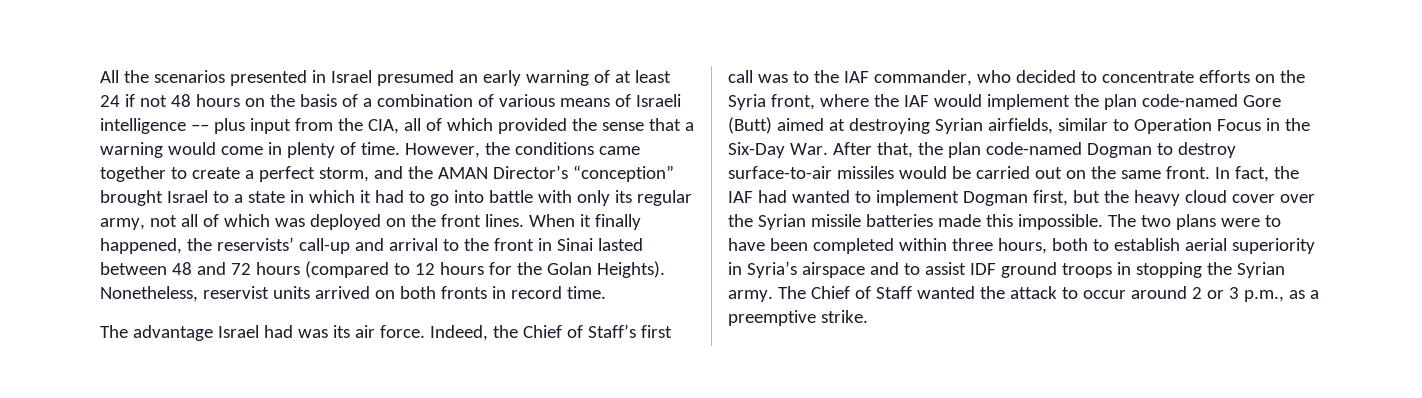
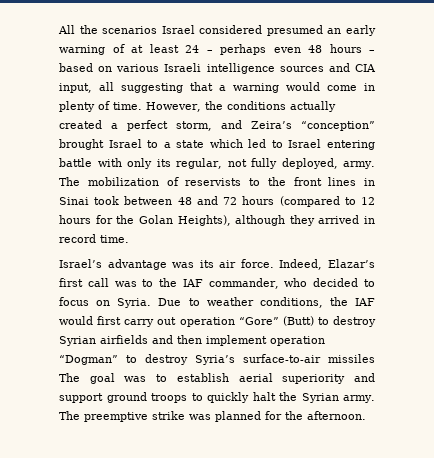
- All the scenarios presented in Israel presumed an early warning of at least 24 if not 48 hours on the basis of a combination of various means of Israeli intelligence –– plus input from the CIA, all of which provided the sense that a warning would come in plenty of time.
+ All the scenarios Israel considered presumed an early warning of at least 24 – perhaps even 48 hours – based on various Israeli intelligence sources and CIA input, all suggesting that a warning would come in plenty of time.
- However, the conditions came together to create a perfect storm, and the AMAN Director’s “conception” brought Israel to a state in which it had to go into battle with only its regular army, not all of which was deployed on the front lines. When it finally happened, the reservists’ call-up and arrival to the front in Sinai lasted between 48 and 72 hours (compared to 12 hours for the Golan Heights). Nonetheless, reservist units arrived on both fronts in record time.
+ However, the conditions actually created a perfect storm, and Zeira’s “conception” brought Israel to a state which led to Israel entering battle with only its regular, not fully deployed, army. The mobilization of reservists to the front lines in Sinai took between 48 and 72 hours (compared to 12 hours for the Golan Heights), although they arrived in record time.
- The advantage Israel had was its air force.
+ Israel’s advantage was its air force.
- Indeed, the Chief of Staff’s first call was to the IAF commander, who decided to concentrate efforts on the Syria front, where the IAF would implement the plan code-named Gore (Butt) aimed at destroying Syrian airfields, similar to Operation Focus in the Six-Day War. After that, the plan code-named Dogman to destroy surface-to-air missiles would be carried out on the same front. In fact, the IAF had wanted to implement Dogman first, but the heavy cloud cover over the Syrian missile batteries made this impossible. The two plans were to have been completed within three hours, both to establish aerial superiority in Syria’s airspace and to assist IDF ground troops in stopping the Syrian army. The Chief of Staff wanted the attack to occur around 2 or 3 p.m., as a preemptive strike.
+ Indeed, Elazar’s first call was to the IAF commander, who decided to focus on Syria. Due to weather conditions, the IAF would first carry out operation “Gore” (Butt) to destroy Syrian airfields and then implement operation “Dogman” to destroy Syria’s surface-to-air missiles The goal was to establish aerial superiority and support ground troops to quickly halt the Syrian army. The preemptive strike was planned for the afternoon.

